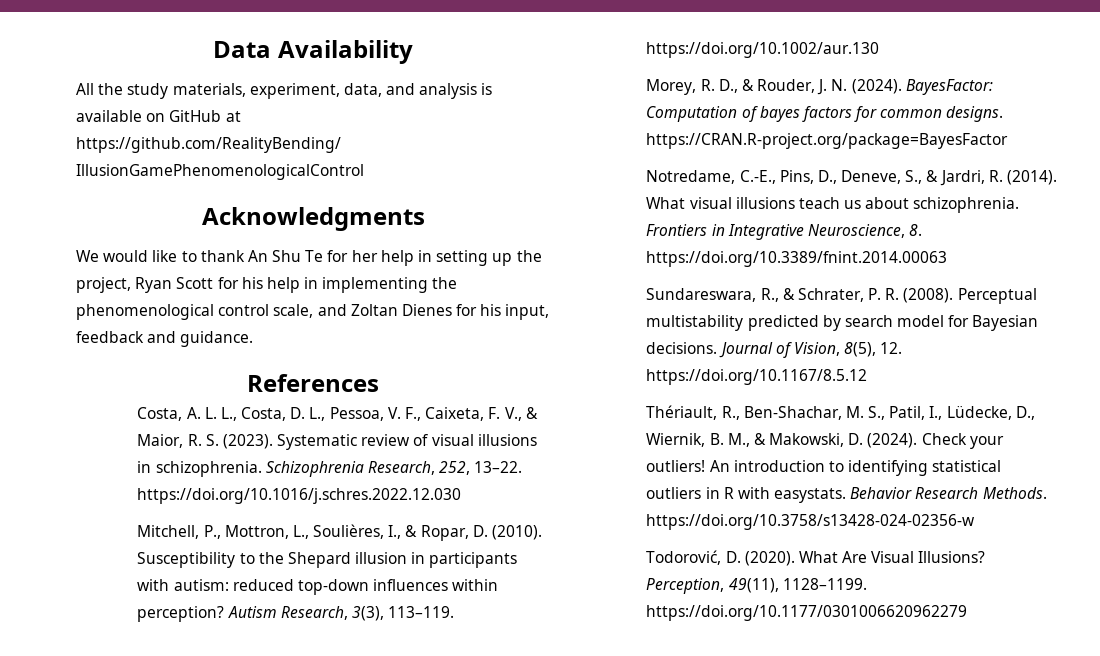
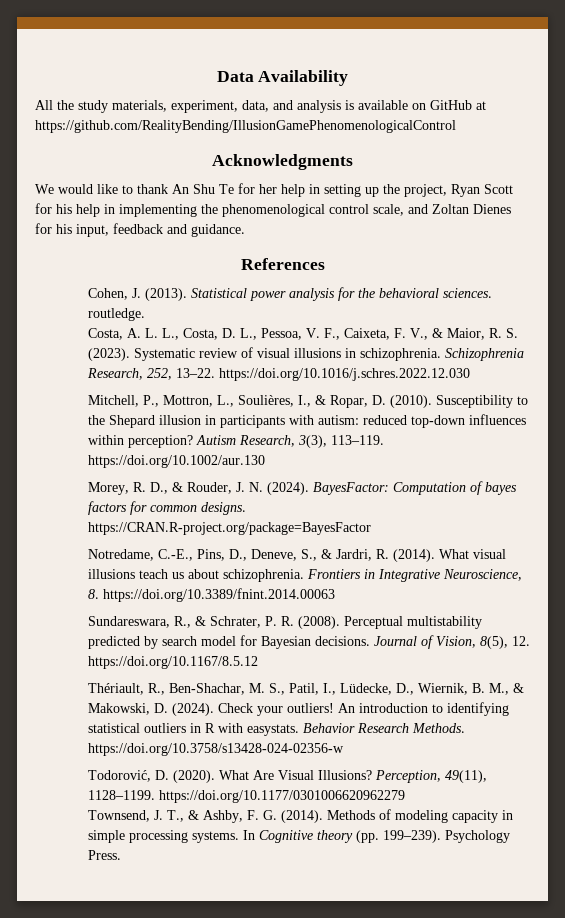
+ Cohen, J. (2013). Statistical power analysis for the behavioral sciences. routledge.
+ Townsend, J. T., & Ashby, F. G. (2014). Methods of modeling capacity in simple processing systems. In Cognitive theory (pp. 199–239). Psychology Press.

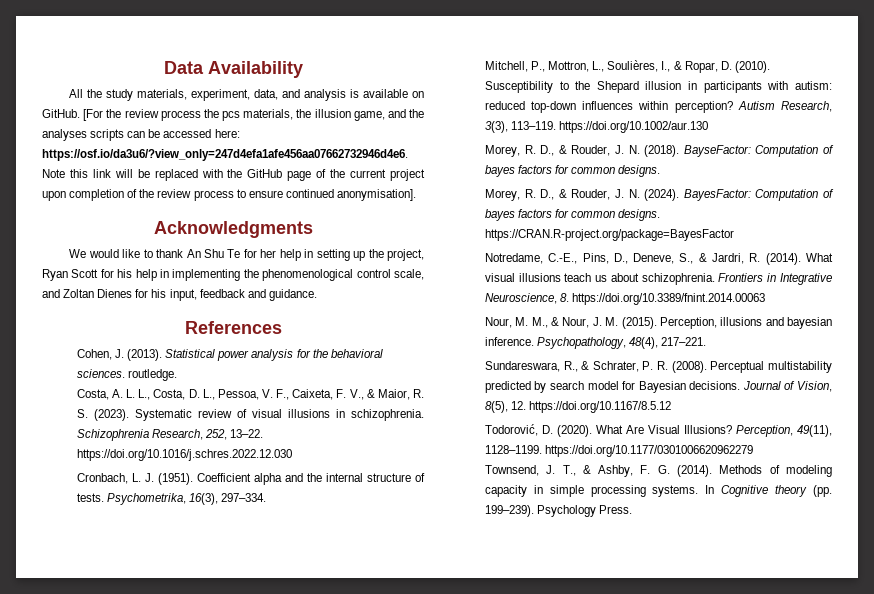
- All the study materials, experiment, data, and analysis is available on GitHub at https://github.com/RealityBending/IllusionGamePhenomenologicalControl
+ All the study materials, experiment, data, and analysis is available on GitHub. [For the review process the pcs materials, the illusion game, and the analyses scripts can be accessed here: https://osf.io/da3u6/?view_only=247d4efa1afe456aa07662732946d4e6. Note this link will be replaced with the GitHub page of the current project upon completion of the review process to ensure continued anonymisation].
+ Cronbach, L. J. (1951). Coefficient alpha and the internal structure of tests. Psychometrika, 16(3), 297–334.
+ Morey, R. D., & Rouder, J. N. (2018). BayseFactor: Computation of bayes factors for common designs.
+ Nour, M. M., & Nour, J. M. (2015). Perception, illusions and bayesian inference. Psychopathology, 48(4), 217–221.
- Thériault, R., Ben-Shachar, M. S., Patil, I., Lüdecke, D., Wiernik, B. M., & Makowski, D. (2024). Check your outliers! An introduction to identifying statistical outliers in R with easystats. Behavior Research Methods. https://doi.org/10.3758/s13428-024-02356-w

